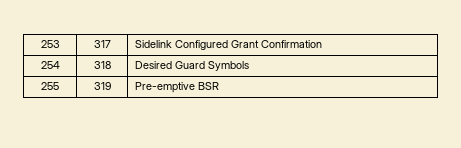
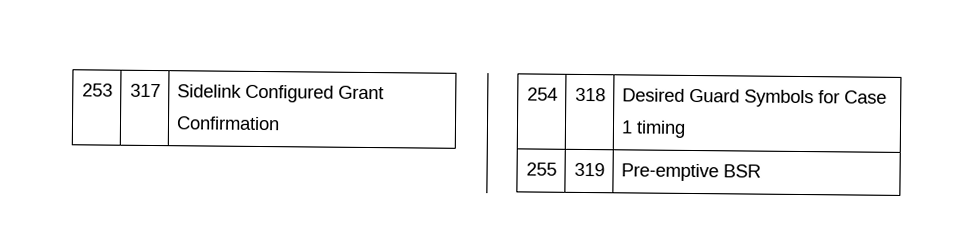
- 254 | 318 | Desired Guard Symbols
+ 254 | 318 | Desired Guard Symbols for Case 1 timing

